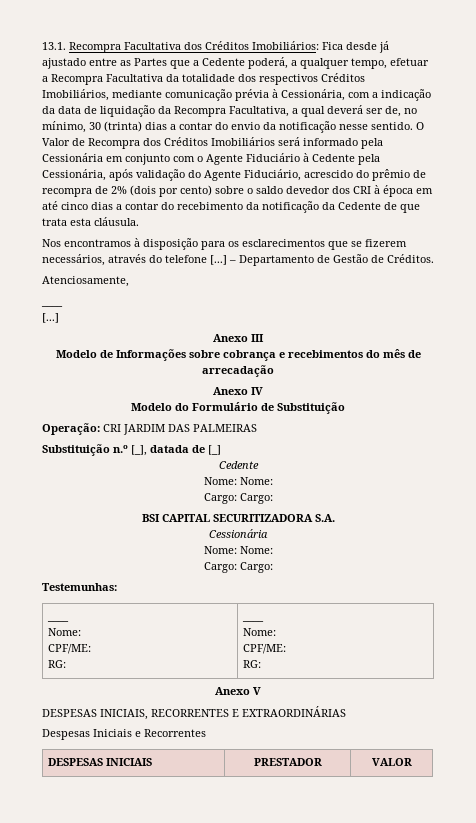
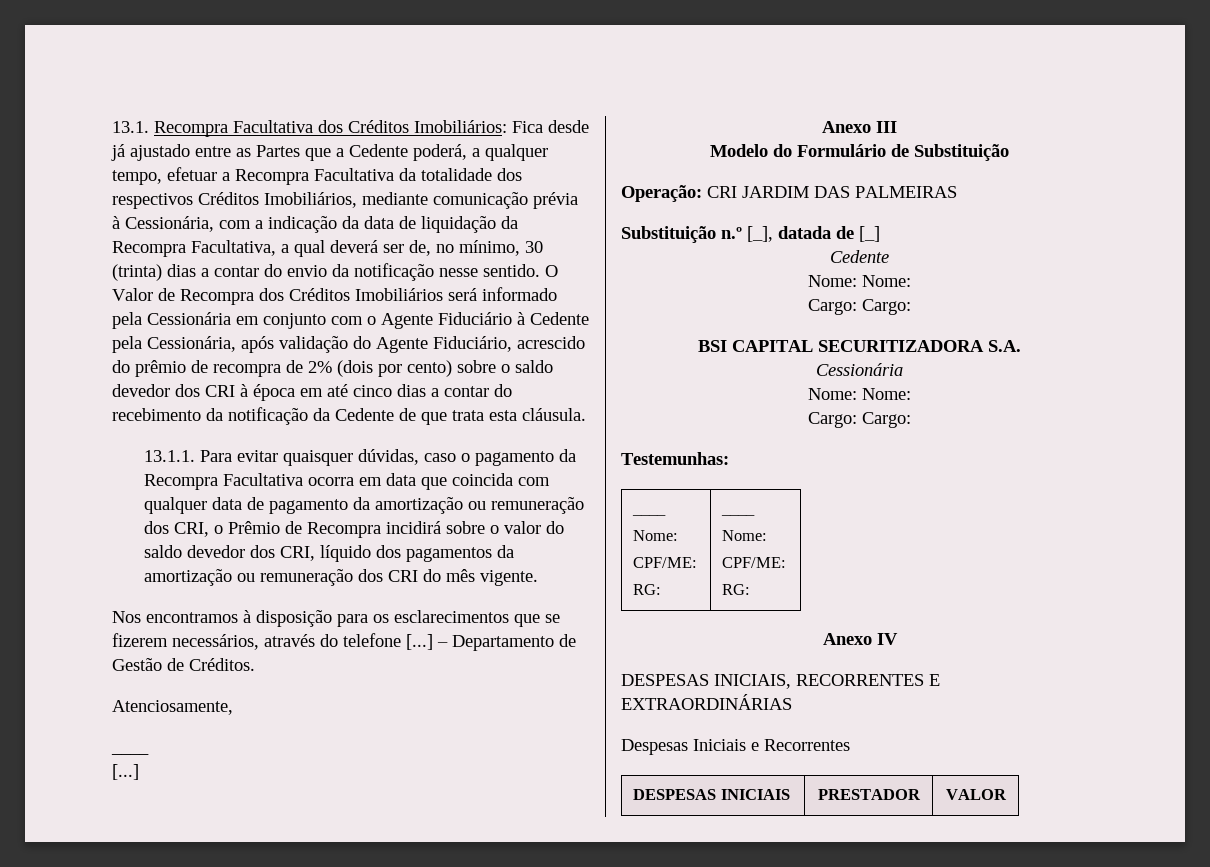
+ 13.1.1. Para evitar quaisquer dúvidas, caso o pagamento da Recompra Facultativa ocorra em data que coincida com qualquer data de pagamento da amortização ou remuneração dos CRI, o Prêmio de Recompra incidirá sobre o valor do saldo devedor dos CRI, líquido dos pagamentos da amortização ou remuneração dos CRI do mês vigente.
- Modelo de Informações sobre cobrança e recebimentos do mês de arrecadação
- Anexo IV
- Anexo V
+ Anexo IV

